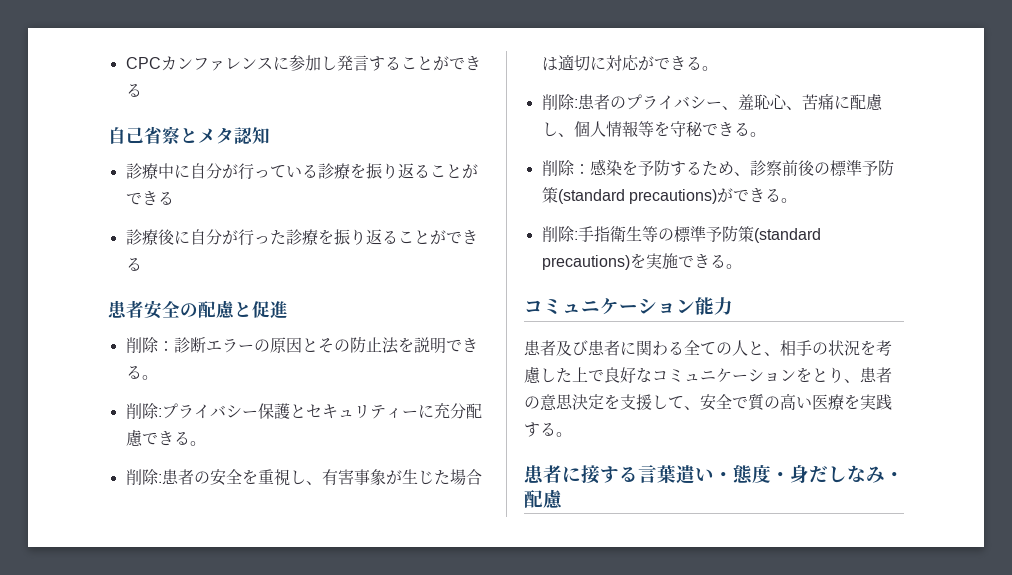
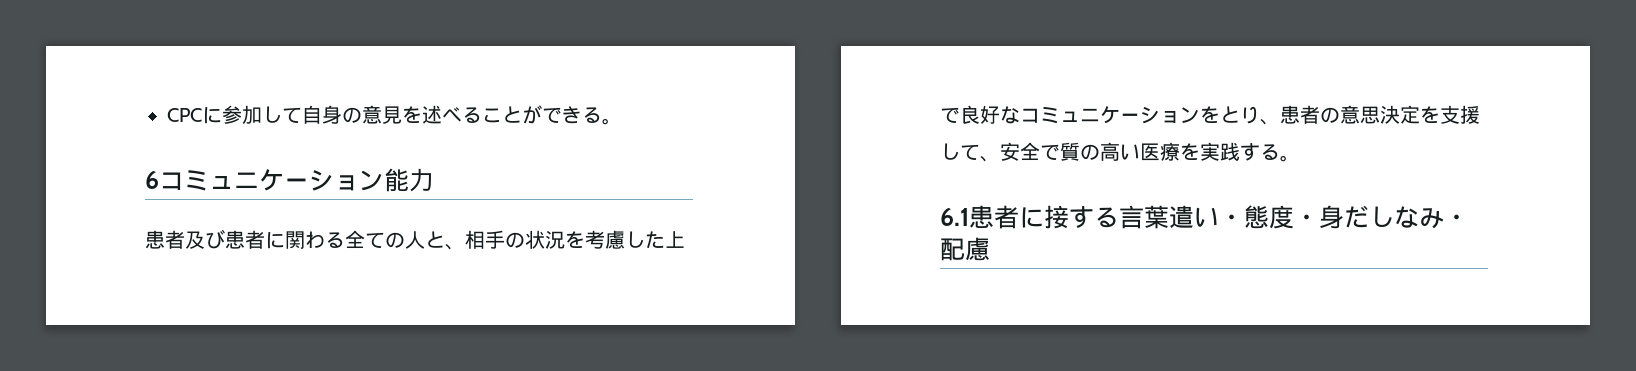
- CPCカンファレンスに参加し発言することができる
- 自己省察とメタ認知
- 診療中に自分が行っている診療を振り返ることができる
- 診療後に自分が行った診療を振り返ることができる
- 患者安全の配慮と促進
- 削除：診断エラーの原因とその防止法を説明できる。
- 削除:プライバシー保護とセキュリティーに充分配慮できる。
- 削除:患者の安全を重視し、有害事象が生じた場合は適切に対応ができる。
- 削除:患者のプライバシー、羞恥心、苦痛に配慮し、個人情報等を守秘できる。
- 削除：感染を予防するため、診察前後の標準予防策(standard precautions)ができる。
- 削除:手指衛生等の標準予防策(standard precautions)を実施できる。
- コミュニケーション能力
+ CPCに参加して自身の意見を述べることができる。
+ 6コミュニケーション能力
- 患者に接する言葉遣い・態度・身だしなみ・配慮
+ 6.1患者に接する言葉遣い・態度・身だしなみ・配慮

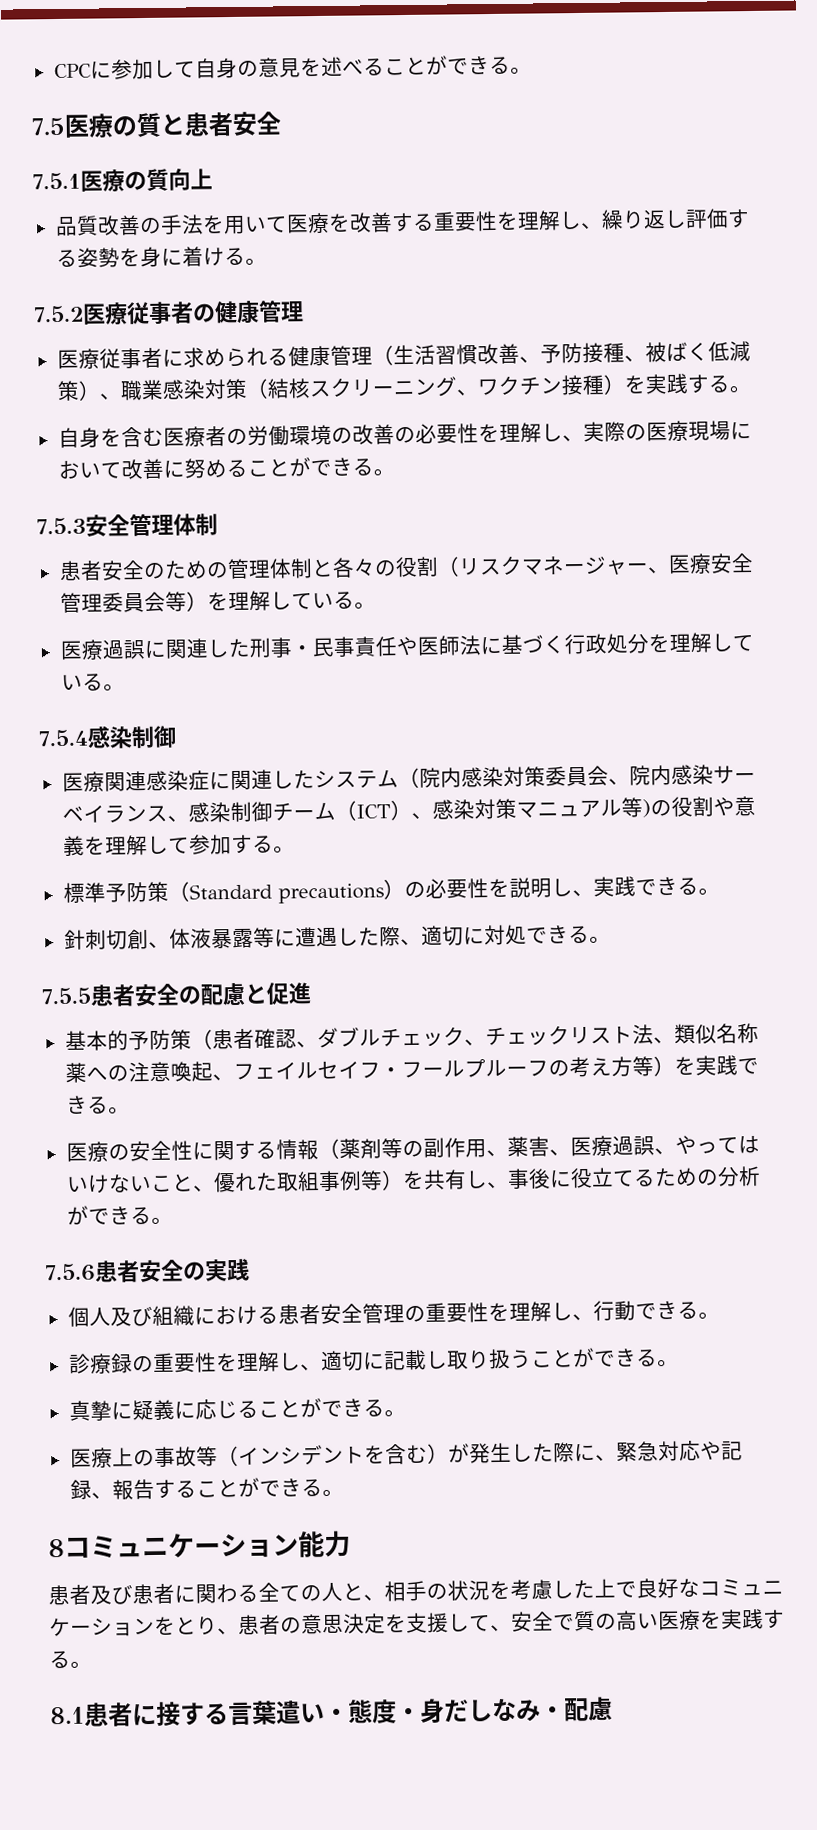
- 6コミュニケーション能力
+ 7.5医療の質と患者安全
+ 7.5.1医療の質向上
+ 品質改善の手法を用いて医療を改善する重要性を理解し、繰り返し評価する姿勢を身に着ける。
+ 7.5.2医療従事者の健康管理
+ 医療従事者に求められる健康管理（生活習慣改善、予防接種、被ばく低減策）、職業感染対策（結核スクリーニング、ワクチン接種）を実践する。
+ 自身を含む医療者の労働環境の改善の必要性を理解し、実際の医療現場において改善に努めることができる。
+ 7.5.3安全管理体制
+ 患者安全のための管理体制と各々の役割（リスクマネージャー、医療安全管理委員会等）を理解している。
+ 医療過誤に関連した刑事・民事責任や医師法に基づく行政処分を理解している。
+ 7.5.4感染制御
+ 医療関連感染症に関連したシステム（院内感染対策委員会、院内感染サーベイランス、感染制御チーム（ICT）、感染対策マニュアル等)の役割や意義を理解して参加する。
+ 標準予防策（Standard precautions）の必要性を説明し、実践できる。
+ 針刺切創、体液暴露等に遭遇した際、適切に対処できる。
+ 7.5.5患者安全の配慮と促進
+ 基本的予防策（患者確認、ダブルチェック、チェックリスト法、類似名称薬への注意喚起、フェイルセイフ・フールプルーフの考え方等）を実践できる。
+ 医療の安全性に関する情報（薬剤等の副作用、薬害、医療過誤、やってはいけないこと、優れた取組事例等）を共有し、事後に役立てるための分析ができる。
+ 7.5.6患者安全の実践
+ 個人及び組織における患者安全管理の重要性を理解し、行動できる。
+ 診療録の重要性を理解し、適切に記載し取り扱うことができる。
+ 真摯に疑義に応じることができる。
+ 医療上の事故等（インシデントを含む）が発生した際に、緊急対応や記録、報告することができる。
+ 8コミュニケーション能力
- 6.1患者に接する言葉遣い・態度・身だしなみ・配慮
+ 8.1患者に接する言葉遣い・態度・身だしなみ・配慮

